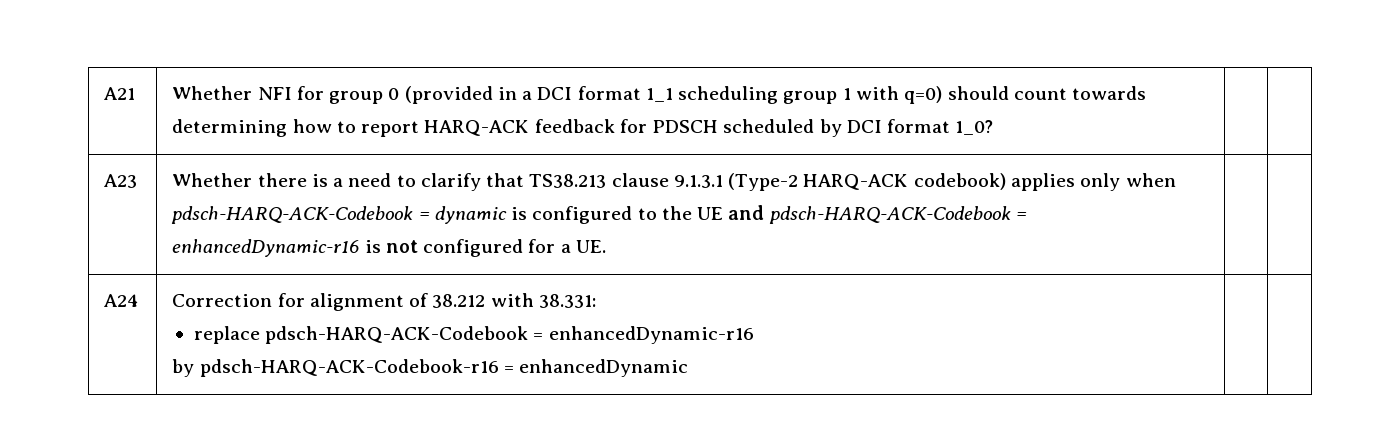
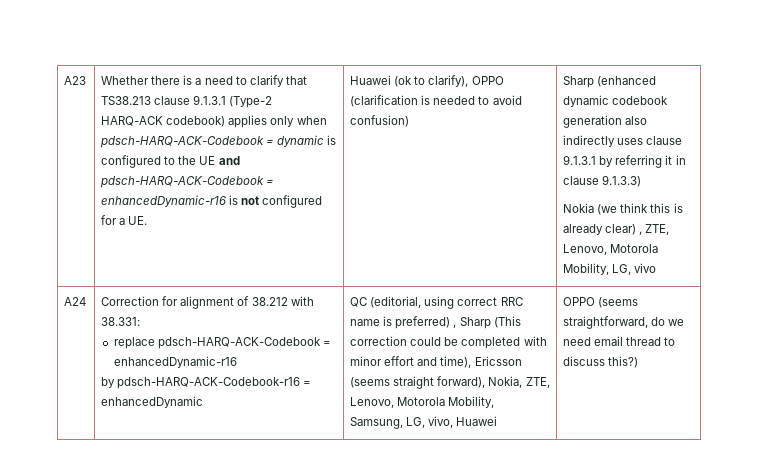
- A21 | Whether NFI for group 0 (provided in a DCI format 1_1 scheduling group 1 with q=0) should count towards determining how to report HARQ-ACK feedback for PDSCH scheduled by DCI format 1_0?
- A23 | Whether there is a need to clarify that TS38.213 clause 9.1.3.1 (Type-2 HARQ-ACK codebook) applies only when pdsch-HARQ-ACK-Codebook = dynamic is configured to the UE and pdsch-HARQ-ACK-Codebook = enhancedDynamic-r16 is not configured for a UE. | |
+ A23 | Whether there is a need to clarify that TS38.213 clause 9.1.3.1 (Type-2 HARQ-ACK codebook) applies only when pdsch-HARQ-ACK-Codebook = dynamic is configured to the UE and pdsch-HARQ-ACK-Codebook = enhancedDynamic-r16 is not configured for a UE. | Huawei (ok to clarify), OPPO (clarification is needed to avoid confusion) | Sharp (enhanced dynamic codebook generation also indirectly uses clause 9.1.3.1 by referring it in clause 9.1.3.3)
+ Nokia (we think this is already clear) , ZTE, Lenovo, Motorola Mobility, LG, vivo
+ QC (editorial, using correct RRC name is preferred) , Sharp (This correction could be completed with minor effort and time), Ericsson (seems straight forward), Nokia, ZTE, Lenovo, Motorola Mobility, Samsung, LG, vivo, Huawei | OPPO (seems straightforward, do we need email thread to discuss this?)

